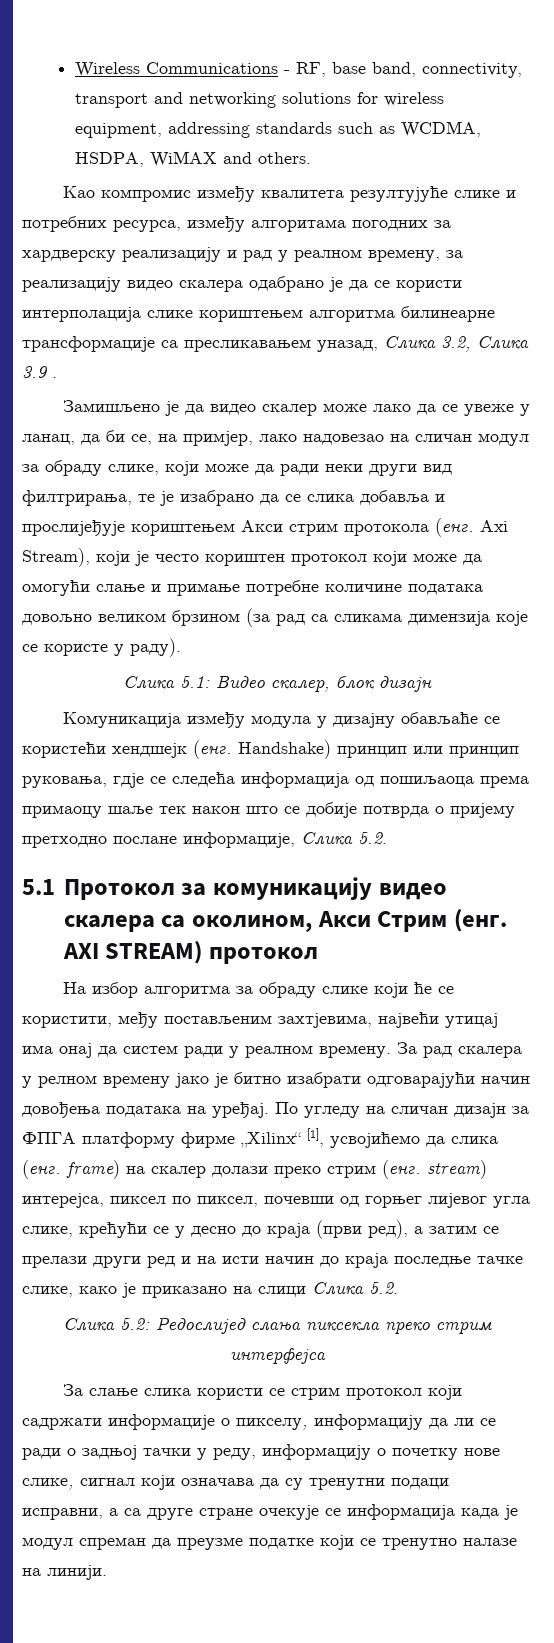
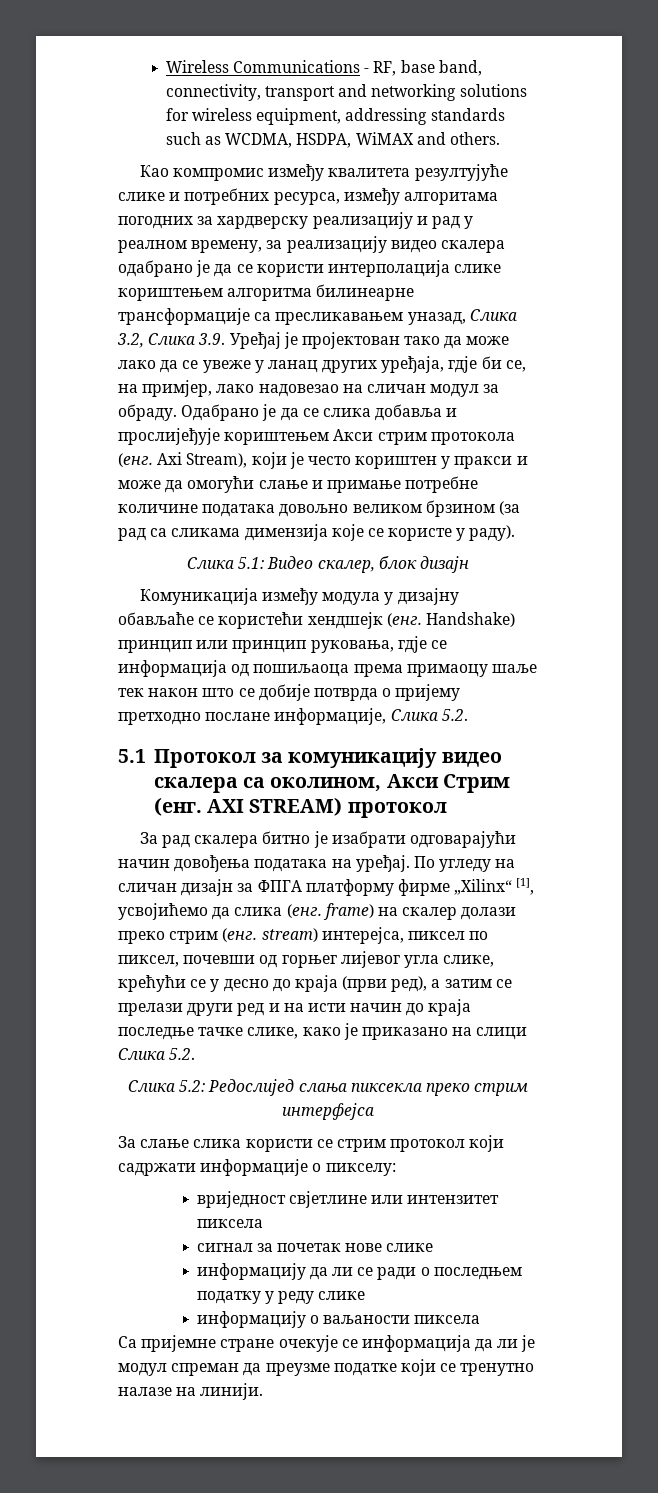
- Као компромис између квалитета резултујуће слике и потребних ресурса, између алгоритама погодних за хардверску реализацију и рад у реалном времену, за реализацију видео скалера одабрано је да се користи интерполација слике кориштењем алгоритма билинеарне трансформације са пресликавањем уназад, Слика 3.2, Слика 3.9 .
- Замишљено је да видео скалер може лако да се увеже у ланац, да би се, на примјер, лако надовезао на сличан модул за обраду слике, који може да ради неки други вид филтрирања, те је изабрано да се слика добавља и прослијеђује кориштењем Акси стрим протокола (енг.
+ Као компромис између квалитета резултујуће слике и потребних ресурса, између алгоритама погодних за хардверску реализацију и рад у реалном времену, за реализацију видео скалера одабрано је да се користи интерполација слике кориштењем алгоритма билинеарне трансформације са пресликавањем уназад, Слика 3.2, Слика 3.9. Уређај је пројектован тако да може лако да се увеже у ланац других уређаја, гдје би се, на примјер, лако надовезао на сличан модул за обраду. Одабрано је да се слика добавља и прослијеђује кориштењем Акси стрим протокола (енг.
- Axi Stream), који је често кориштен протокол који може да омогући слање и примање потребне количине података довољно великом брзином (за рад са сликама димензија које се користе у раду).
+ Axi Stream), који је често кориштен у пракси и може да омогући слање и примање потребне количине података довољно великом брзином (за рад са сликама димензија које се користе у раду).
- Handshake) принцип или принцип руковања, гдје се следећа информација од пошиљаоца према примаоцу шаље тек након што се добије потврда о пријему претходно послане информације, Слика 5.2.
+ Handshake) принцип или принцип руковања, гдје се информација од пошиљаоца према примаоцу шаље тек након што се добије потврда о пријему претходно послане информације, Слика 5.2.
- На избор алгоритма за обраду слике који ће се користити, међу постављеним захтјевима, највећи утицај има онај да систем ради у реалном времену. За рад скалера у релном времену јако је битно изабрати одговарајући начин довођења података на уређај.
+ За рад скалера битно је изабрати одговарајући начин довођења података на уређај.
- За слање слика користи се стрим протокол који садржати информације о пикселу, информацију да ли се ради о задњој тачки у реду, информацију о почетку нове слике, сигнал који означава да су тренутни подаци исправни, а са друге стране очекује се информација када је модул спреман да преузме податке који се тренутно налазе на линији.
+ За слање слика користи се стрим протокол који садржати информације о пикселу:
+ вриједност свјетлине или интензитет пиксела
+ сигнал за почетак нове слике
+ информацију да ли се ради о последњем податку у реду слике
+ информацију о ваљаности пиксела
+ Са пријемне стране очекује се информација да ли је модул спреман да преузме податке који се тренутно налазе на линији.

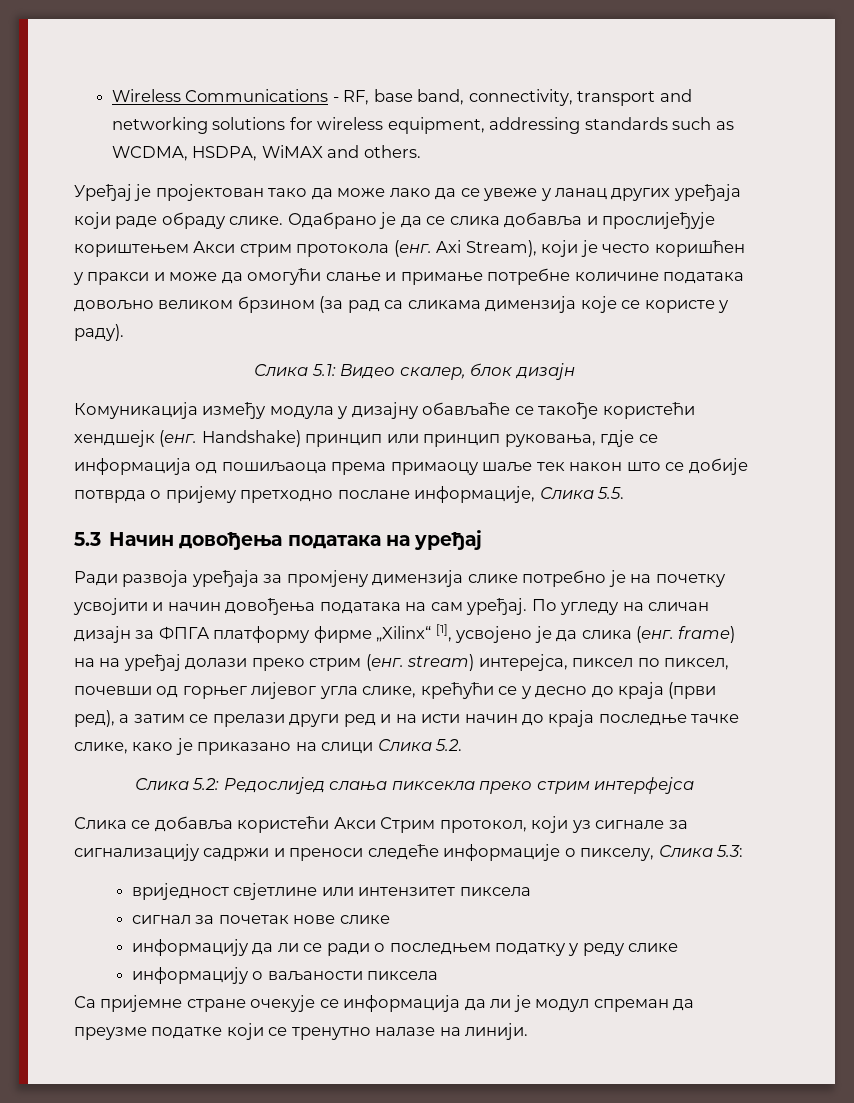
- Као компромис између квалитета резултујуће слике и потребних ресурса, између алгоритама погодних за хардверску реализацију и рад у реалном времену, за реализацију видео скалера одабрано је да се користи интерполација слике кориштењем алгоритма билинеарне трансформације са пресликавањем уназад, Слика 3.2, Слика 3.9. Уређај је пројектован тако да може лако да се увеже у ланац других уређаја, гдје би се, на примјер, лако надовезао на сличан модул за обраду.
+ Уређај је пројектован тако да може лако да се увеже у ланац других уређаја који раде обраду слике.
- Axi Stream), који је често кориштен у пракси и може да омогући слање и примање потребне количине података довољно великом брзином (за рад са сликама димензија које се користе у раду).
+ Axi Stream), који је често коришћен у пракси и може да омогући слање и примање потребне количине података довољно великом брзином (за рад са сликама димензија које се користе у раду).
- Комуникација између модула у дизајну обављаће се користећи хендшејк (енг.
+ Комуникација између модула у дизајну обављаће се такође користећи хендшејк (енг.
- Handshake) принцип или принцип руковања, гдје се информација од пошиљаоца према примаоцу шаље тек након што се добије потврда о пријему претходно послане информације, Слика 5.2.
- 5.1 Протокол за комуникацију видео скалера са околином, Акси Стрим (енг. AXI STREAM) протокол
- За рад скалера битно је изабрати одговарајући начин довођења података на уређај.
+ Handshake) принцип или принцип руковања, гдје се информација од пошиљаоца према примаоцу шаље тек након што се добије потврда о пријему претходно послане информације, Слика 5.5.
+ 5.3 Начин довођења података на уређај
+ Ради развоја уређаја за промјену димензија слике потребно је на почетку усвојити и начин довођења података на сам уређај.
- По угледу на сличан дизајн за ФПГА платформу фирме „Xilinx“ [1], усвојићемо да слика (енг. frame) на скалер долази преко стрим (енг. stream) интерејса, пиксел по пиксел, почевши од горњег лијевог угла слике, крећући се у десно до краја (први ред), а затим се прелази други ред и на исти начин до краја последње тачке слике, како је приказано на слици Слика 5.2.
+ По угледу на сличан дизајн за ФПГА платформу фирме „Xilinx“ [1], усвојено је да слика (енг. frame) на на уређај долази преко стрим (енг. stream) интерејса, пиксел по пиксел, почевши од горњег лијевог угла слике, крећући се у десно до краја (први ред), а затим се прелази други ред и на исти начин до краја последње тачке слике, како је приказано на слици Слика 5.2.
- За слање слика користи се стрим протокол који садржати информације о пикселу:
+ Слика се добавља користећи Акси Стрим протокол, који уз сигнале за сигнализацију садржи и преноси следеће информације о пикселу, Слика 5.3:

